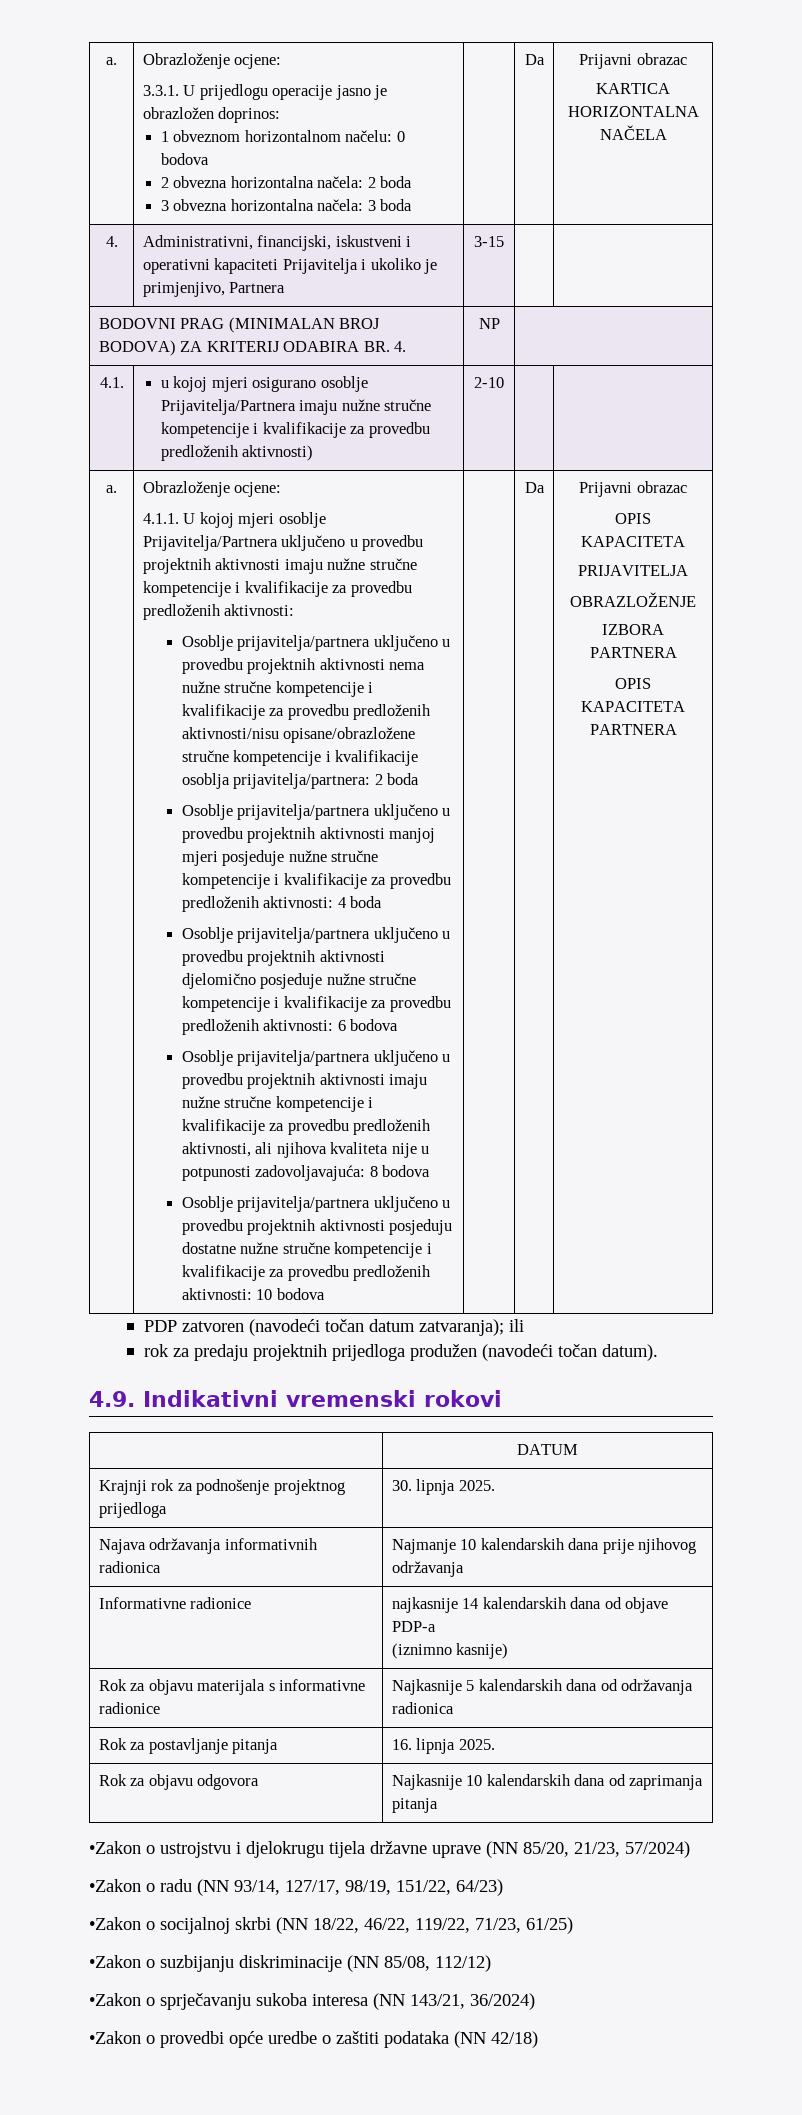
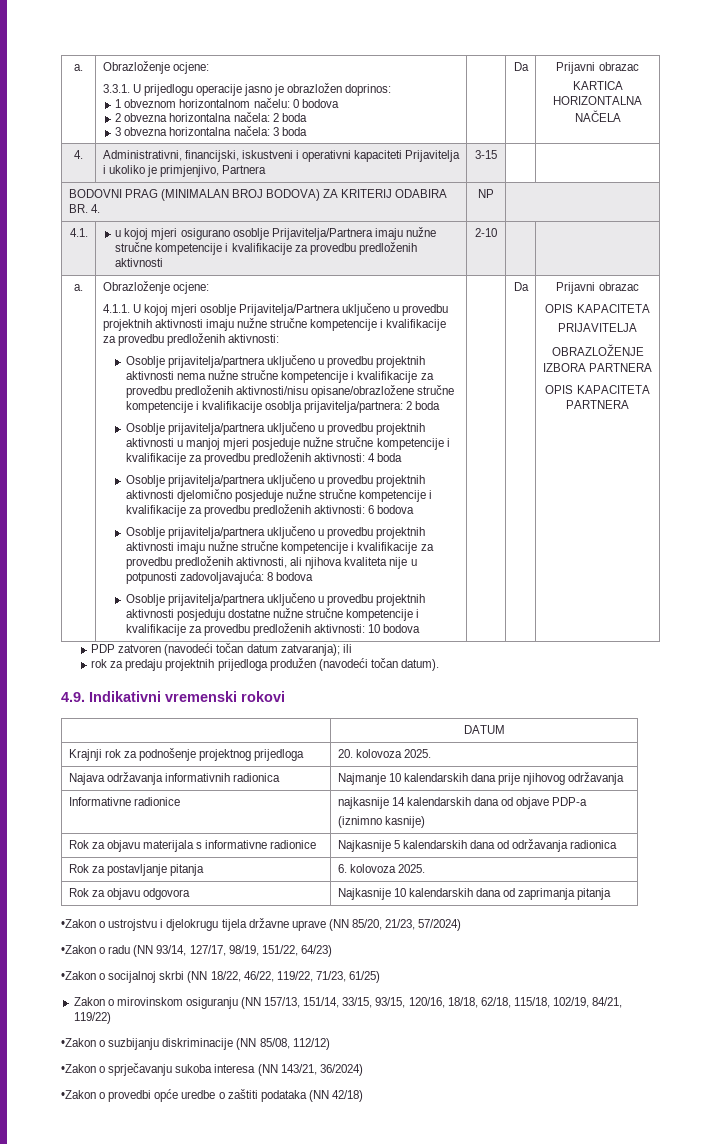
- 4.1. | u kojoj mjeri osigurano osoblje Prijavitelja/Partnera imaju nužne stručne kompetencije i kvalifikacije za provedbu predloženih aktivnosti) | 2-10 | |
+ 4.1. | u kojoj mjeri osigurano osoblje Prijavitelja/Partnera imaju nužne stručne kompetencije i kvalifikacije za provedbu predloženih aktivnosti | 2-10 | |
- Osoblje prijavitelja/partnera uključeno u provedbu projektnih aktivnosti manjoj mjeri posjeduje nužne stručne kompetencije i kvalifikacije za provedbu predloženih aktivnosti: 4 boda
+ Osoblje prijavitelja/partnera uključeno u provedbu projektnih aktivnosti u manjoj mjeri posjeduje nužne stručne kompetencije i kvalifikacije za provedbu predloženih aktivnosti: 4 boda
- Krajnji rok za podnošenje projektnog prijedloga | 30. lipnja 2025.
+ Krajnji rok za podnošenje projektnog prijedloga | 20. kolovoza 2025.
- Rok za postavljanje pitanja | 16. lipnja 2025.
+ Rok za postavljanje pitanja | 6. kolovoza 2025.
+ Zakon o mirovinskom osiguranju (NN 157/13, 151/14, 33/15, 93/15, 120/16, 18/18, 62/18, 115/18, 102/19, 84/21, 119/22)

